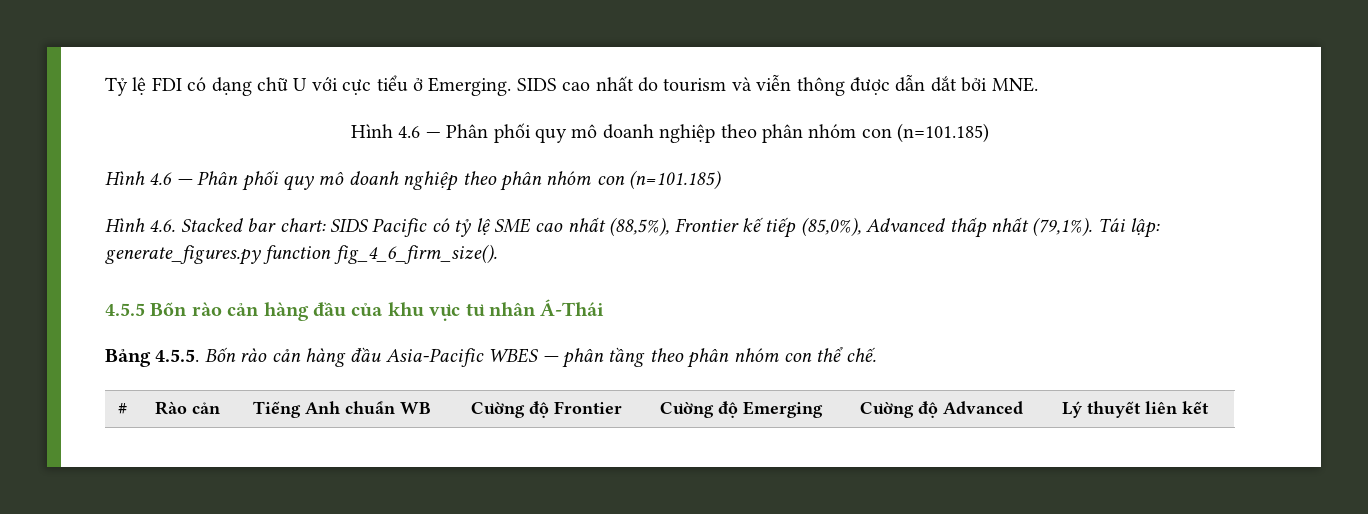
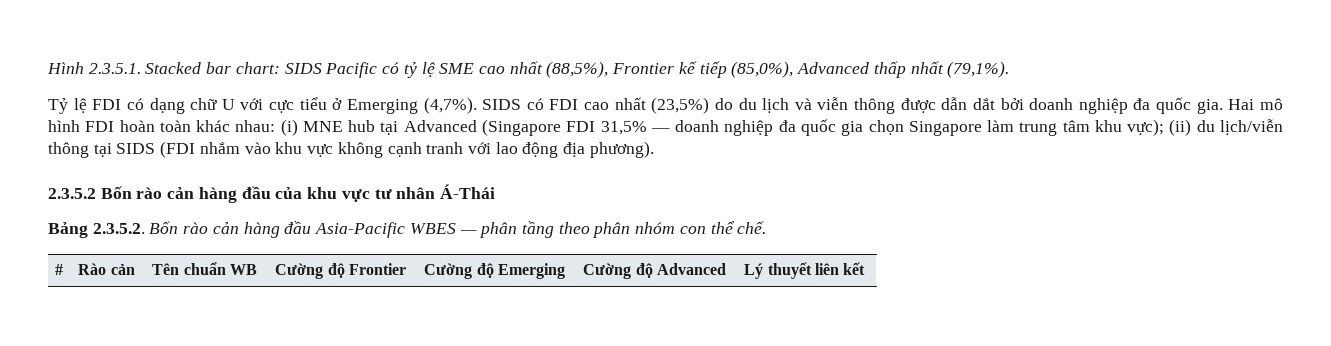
- Tỷ lệ FDI có dạng chữ U với cực tiểu ở Emerging. SIDS cao nhất do tourism và viễn thông được dẫn dắt bởi MNE.
- Hình 4.6 — Phân phối quy mô doanh nghiệp theo phân nhóm con (n=101.185)
- Hình 4.6 — Phân phối quy mô doanh nghiệp theo phân nhóm con (n=101.185)
- Hình 4.6. Stacked bar chart: SIDS Pacific có tỷ lệ SME cao nhất (88,5%), Frontier kế tiếp (85,0%), Advanced thấp nhất (79,1%). Tái lập: generate_figures.py function fig_4_6_firm_size().
- 4.5.5 Bốn rào cản hàng đầu của khu vực tư nhân Á-Thái
+ Hình 2.3.5.1. Stacked bar chart: SIDS Pacific có tỷ lệ SME cao nhất (88,5%), Frontier kế tiếp (85,0%), Advanced thấp nhất (79,1%).
+ Tỷ lệ FDI có dạng chữ U với cực tiểu ở Emerging (4,7%). SIDS có FDI cao nhất (23,5%) do du lịch và viễn thông được dẫn dắt bởi doanh nghiệp đa quốc gia. Hai mô hình FDI hoàn toàn khác nhau: (i) MNE hub tại Advanced (Singapore FDI 31,5% — doanh nghiệp đa quốc gia chọn Singapore làm trung tâm khu vực); (ii) du lịch/viễn thông tại SIDS (FDI nhắm vào khu vực không cạnh tranh với lao động địa phương).
+ 2.3.5.2 Bốn rào cản hàng đầu của khu vực tư nhân Á-Thái
- Bảng 4.5.5. Bốn rào cản hàng đầu Asia-Pacific WBES — phân tầng theo phân nhóm con thể chế.
+ Bảng 2.3.5.2. Bốn rào cản hàng đầu Asia-Pacific WBES — phân tầng theo phân nhóm con thể chế.
- # | Rào cản | Tiếng Anh chuẩn WB | Cường độ Frontier | Cường độ Emerging | Cường độ Advanced | Lý thuyết liên kết
+ # | Rào cản | Tên chuẩn WB | Cường độ Frontier | Cường độ Emerging | Cường độ Advanced | Lý thuyết liên kết

